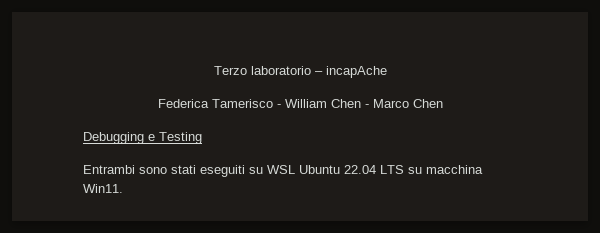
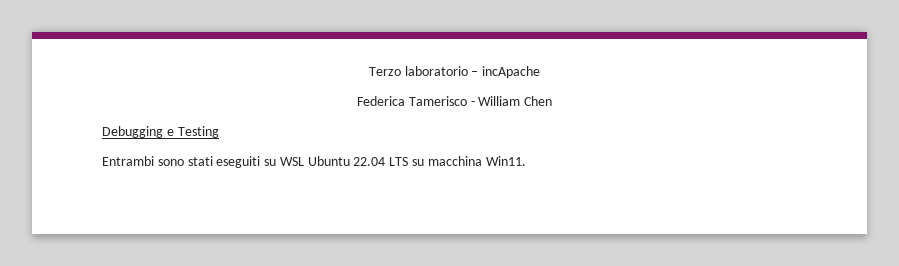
- Terzo laboratorio – incapAche
+ Terzo laboratorio – incApache
- Federica Tamerisco - William Chen - Marco Chen
+ Federica Tamerisco - William Chen

